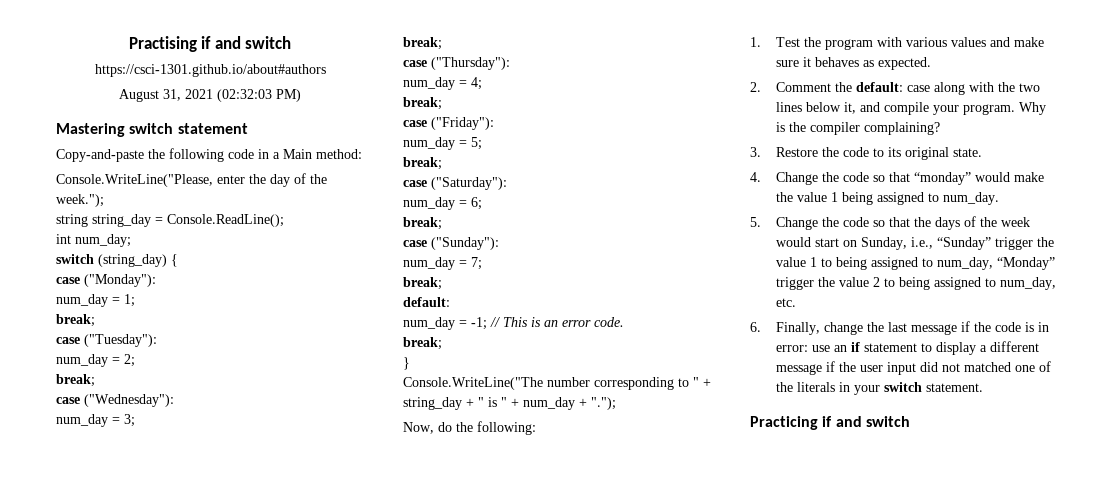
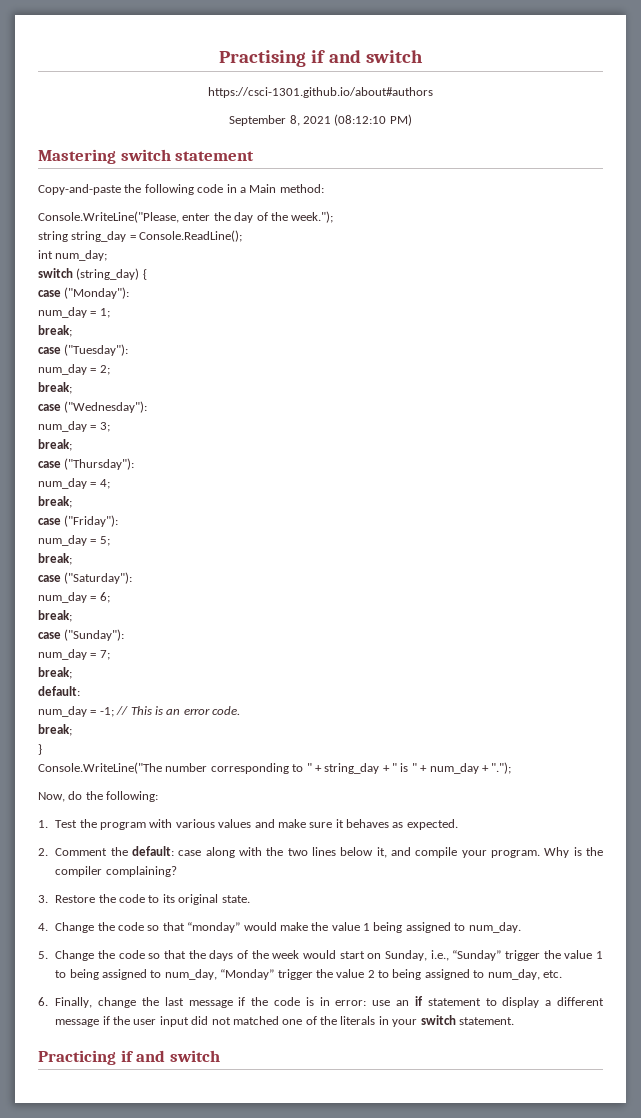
- August 31, 2021 (02:32:03 PM)
+ September 8, 2021 (08:12:10 PM)

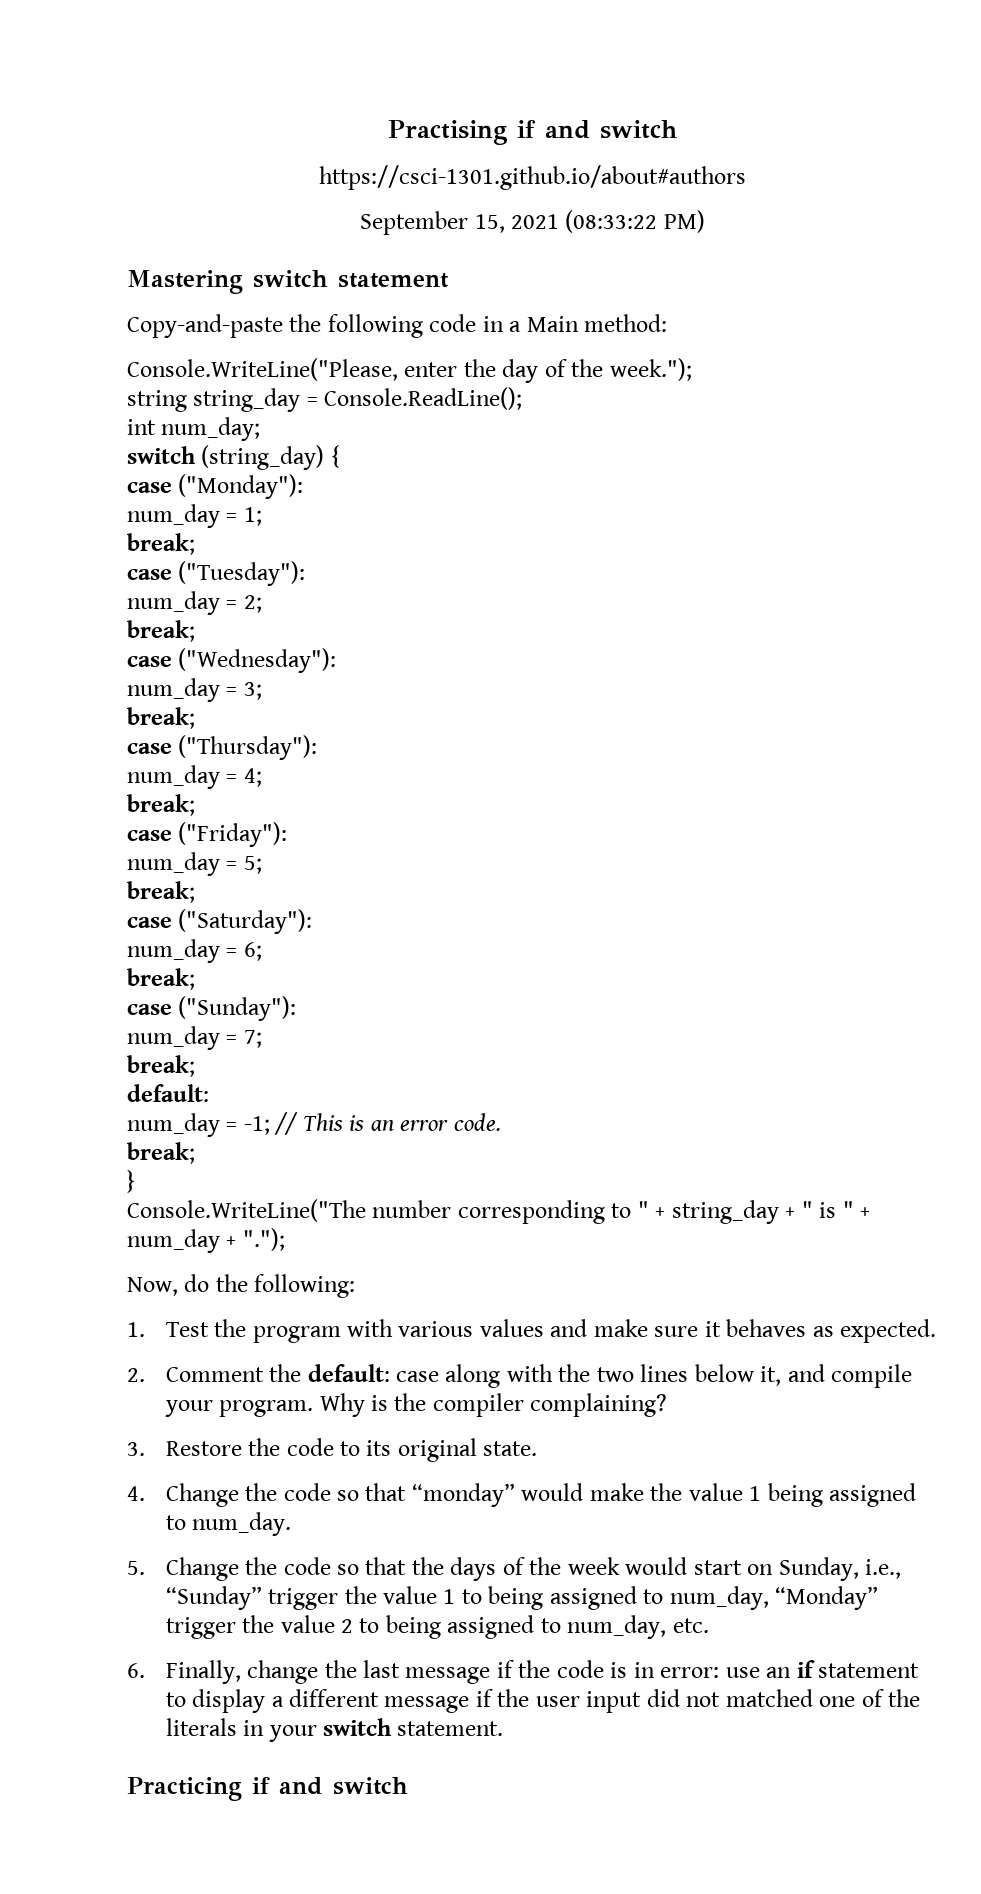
- September 8, 2021 (08:12:10 PM)
+ September 15, 2021 (08:33:22 PM)

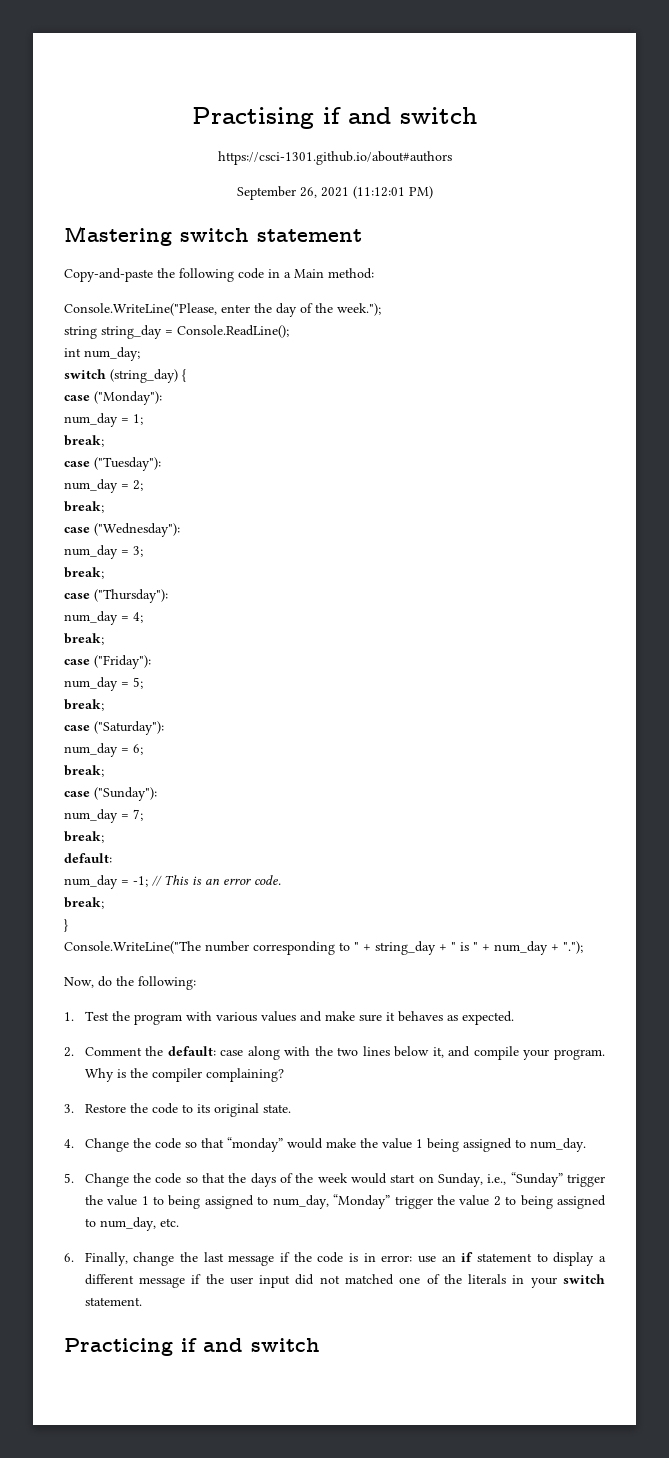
- September 15, 2021 (08:33:22 PM)
+ September 26, 2021 (11:12:01 PM)

